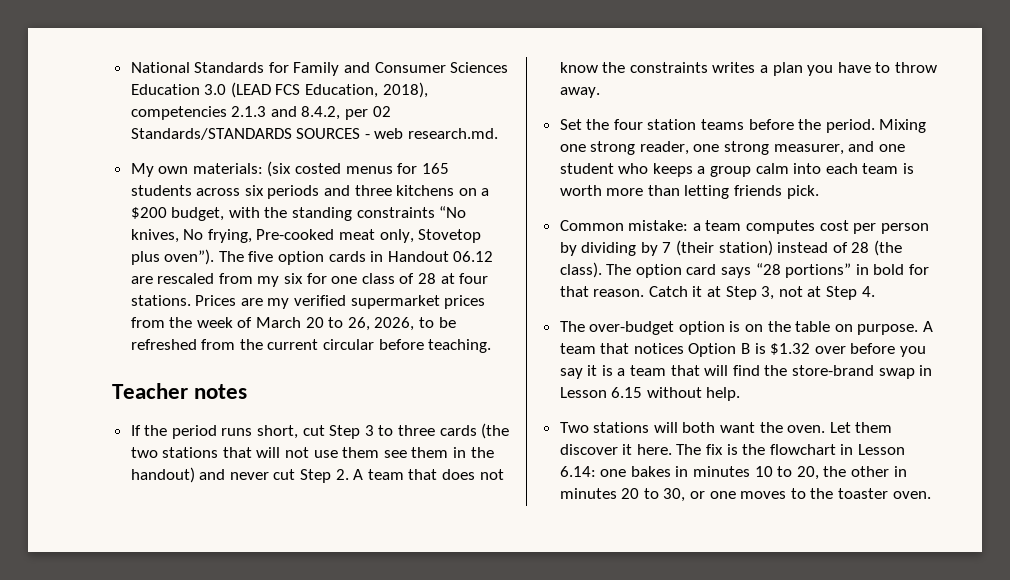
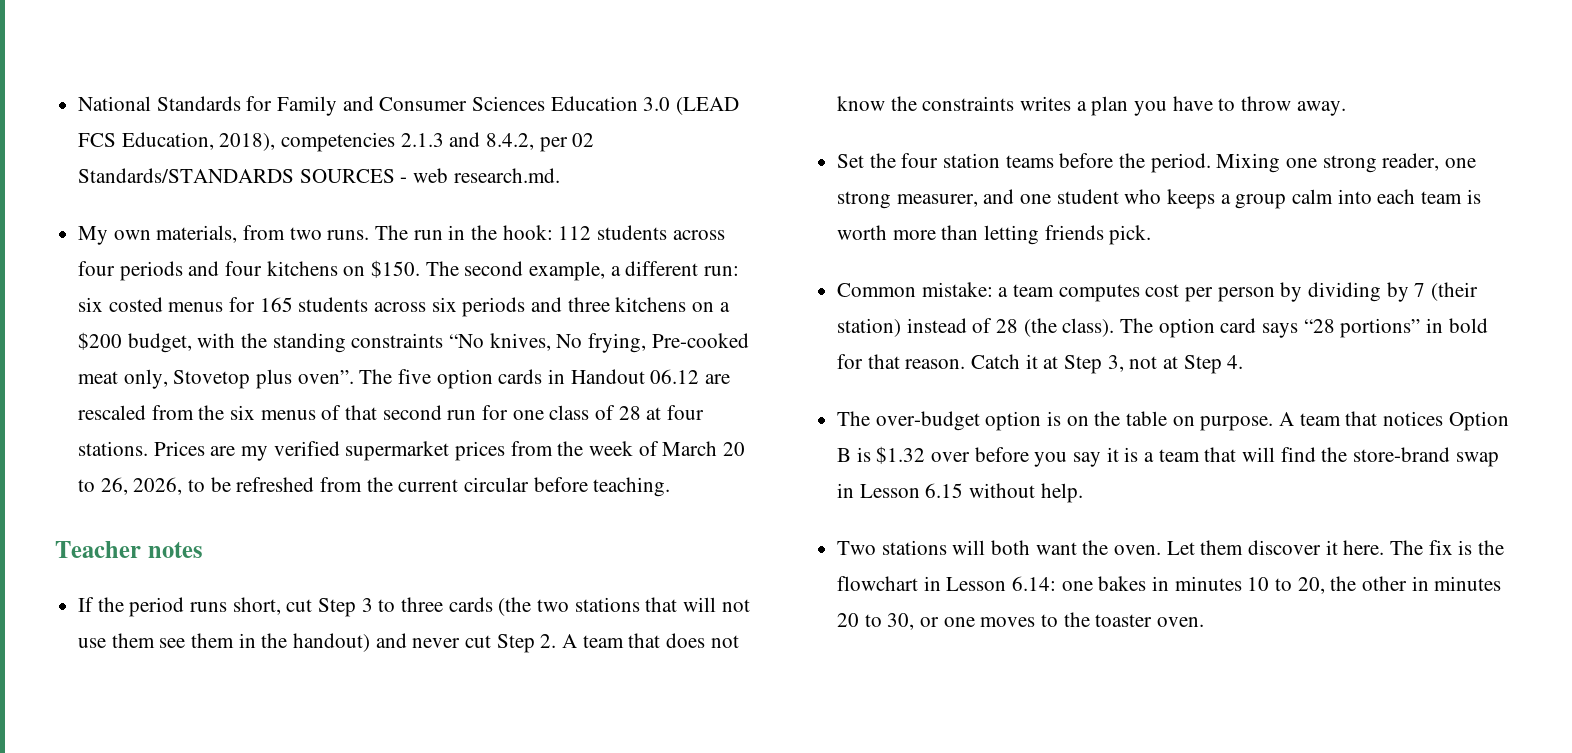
- My own materials: (six costed menus for 165 students across six periods and three kitchens on a $200 budget, with the standing constraints “No knives, No frying, Pre-cooked meat only, Stovetop plus oven”).
+ My own materials, from two runs. The run in the hook: 112 students across four periods and four kitchens on $150. The second example, a different run: six costed menus for 165 students across six periods and three kitchens on a $200 budget, with the standing constraints “No knives, No frying, Pre-cooked meat only, Stovetop plus oven”.
- The five option cards in Handout 06.12 are rescaled from my six for one class of 28 at four stations.
+ The five option cards in Handout 06.12 are rescaled from the six menus of that second run for one class of 28 at four stations.

